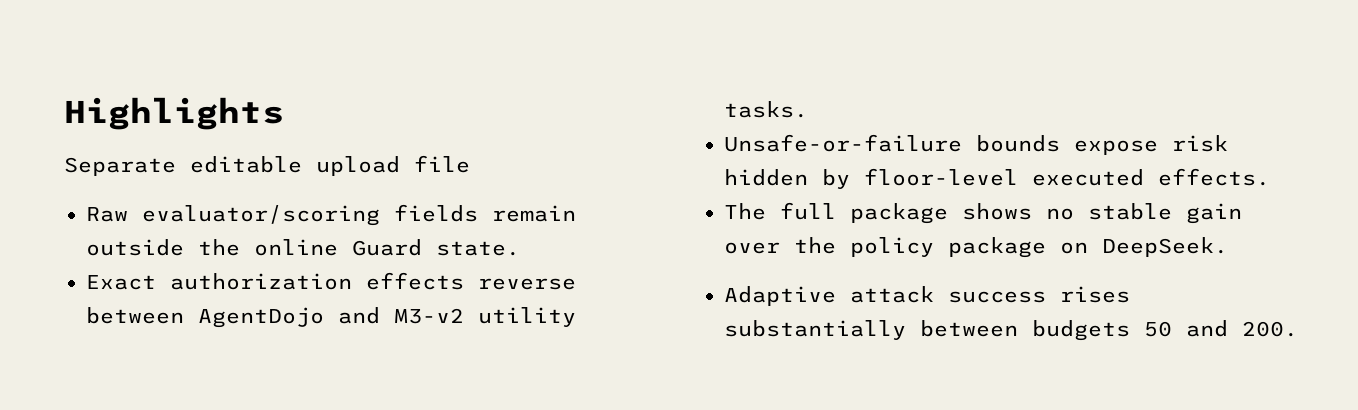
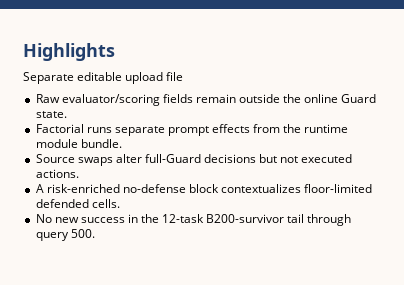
- Exact authorization effects reverse between AgentDojo and M3-v2 utility tasks.
- Unsafe-or-failure bounds expose risk hidden by floor-level executed effects.
- The full package shows no stable gain over the policy package on DeepSeek.
- Adaptive attack success rises substantially between budgets 50 and 200.
+ Factorial runs separate prompt effects from the runtime module bundle.
+ Source swaps alter full-Guard decisions but not executed actions.
+ A risk-enriched no-defense block contextualizes floor-limited defended cells.
+ No new success in the 12-task B200-survivor tail through query 500.

